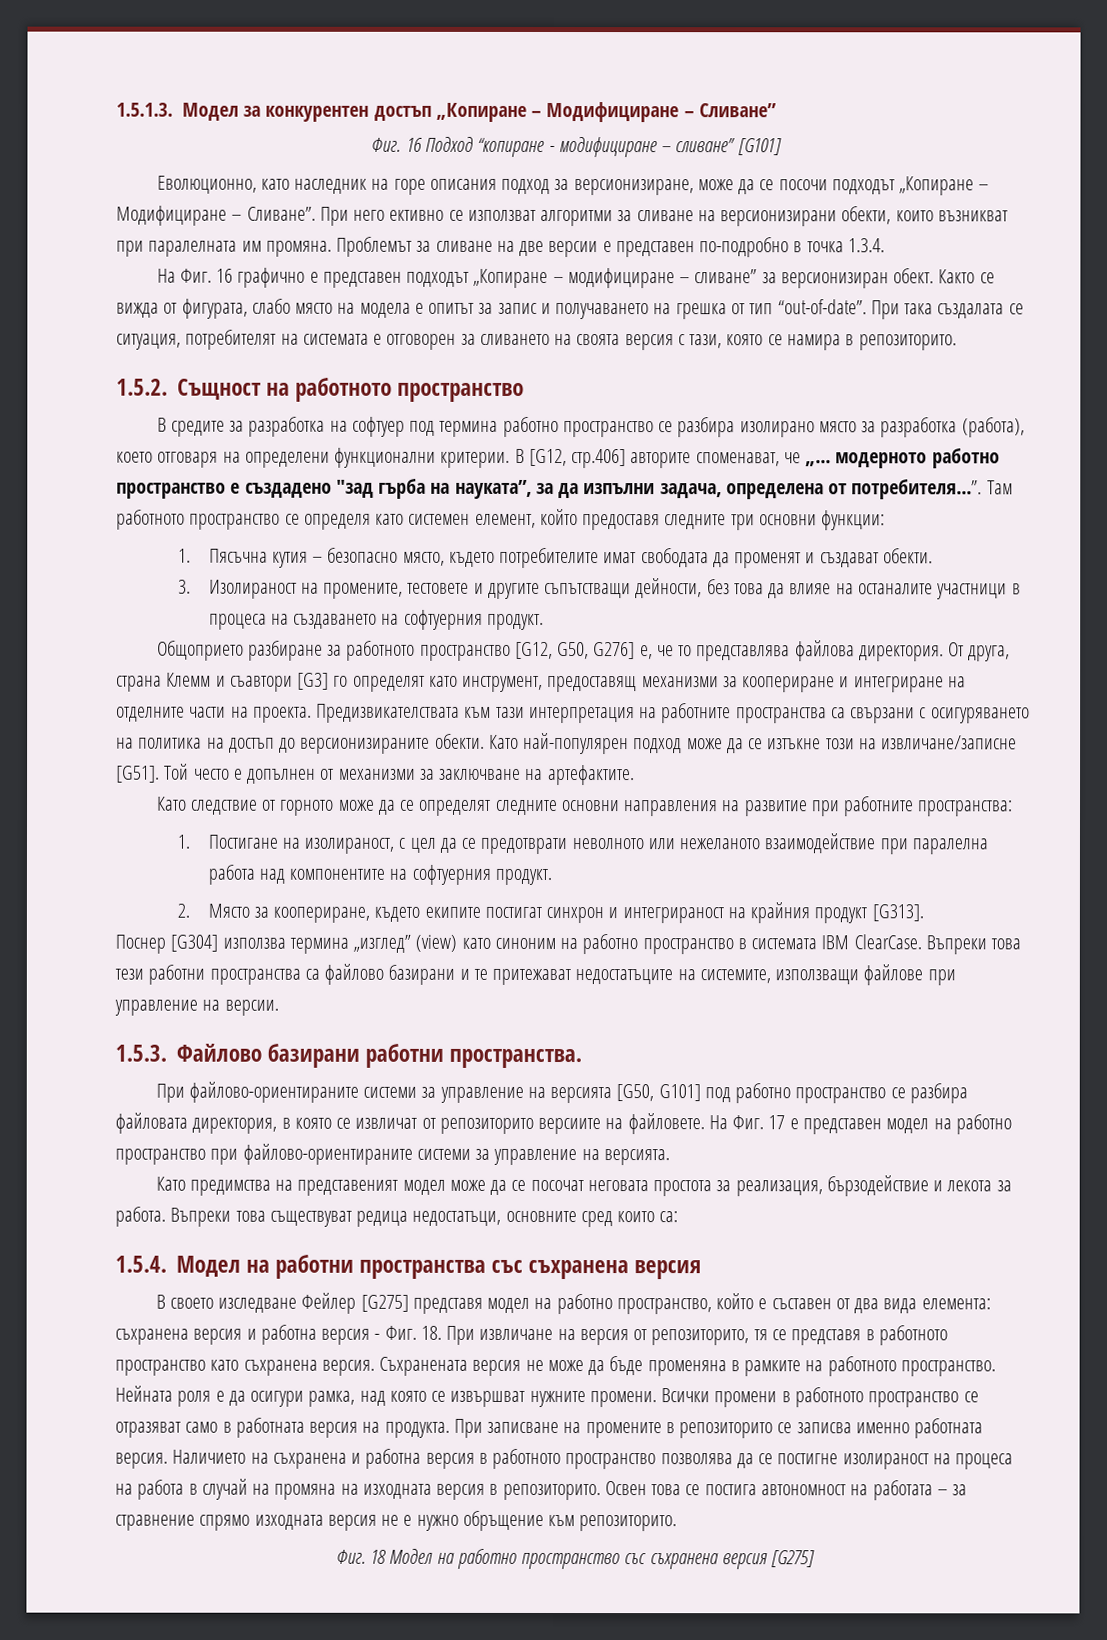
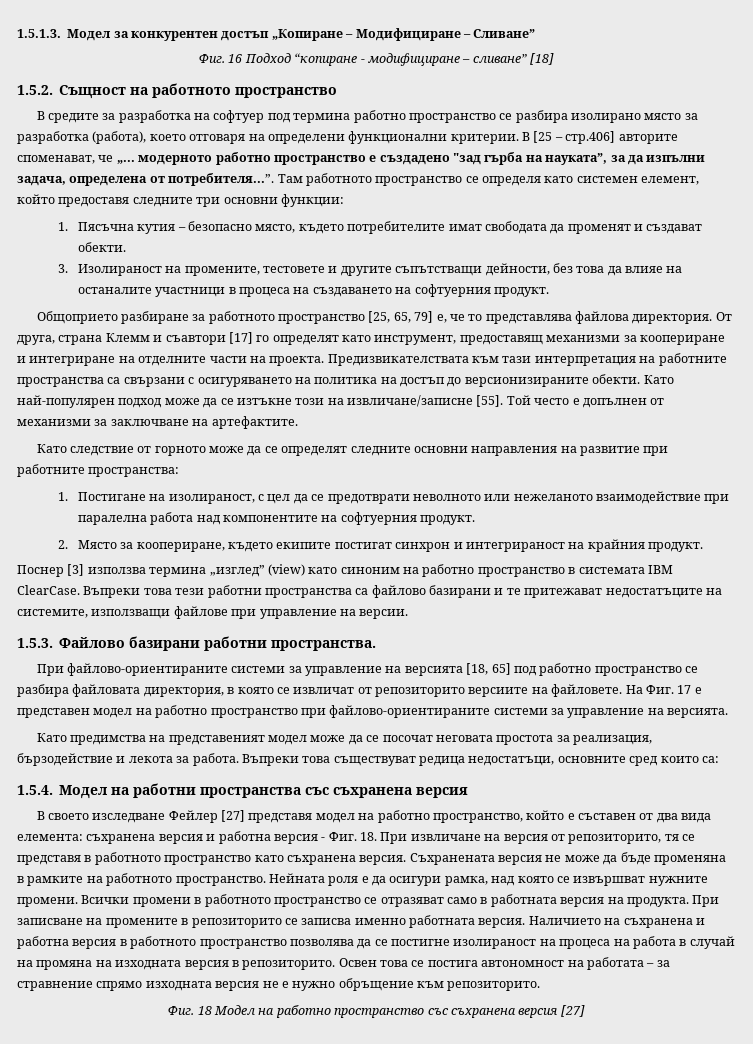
- Фиг. 16 Подход “копиране - модифициране – сливане” [G101]
- Еволюционно, като наследник на горе описания подход за версионизиране, може да се посочи подходът „Копиране – Модифициране – Сливане”. При него ективно се използват алгоритми за сливане на версионизирани обекти, които възникват при паралелната им промяна. Проблемът за сливане на две версии е представен по-подробно в точка 1.3.4.
- На Фиг. 16 графично е представен подходът „Копиране – модифициране – сливане” за версионизиран обект. Както се вижда от фигурата, слабо място на модела е опитът за запис и получаването на грешка от тип “out-of-date”. При така създалата се ситуация, потребителят на системата е отговорен за сливането на своята версия с тази, която се намира в репозиторито.
+ Фиг. 16 Подход “копиране - модифициране – сливане” [18]
- В [G12, стр.406] авторите споменават, че „... модерното работно пространство е създадено "зад гърба на науката”, за да изпълни задача, определена от потребителя...”. Там работното пространство се определя като системен елемент, който предоставя следните три основни функции:
+ В [25 – стр.406] авторите споменават, че „... модерното работно пространство е създадено "зад гърба на науката”, за да изпълни задача, определена от потребителя...”. Там работното пространство се определя като системен елемент, който предоставя следните три основни функции:
- Общоприето разбиране за работното пространство [G12, G50, G276] е, че то представлява файлова директория.
+ Общоприето разбиране за работното пространство [25, 65, 79] е, че то представлява файлова директория.
- От друга, страна Клемм и съавтори [G3] го определят като инструмент, предоставящ механизми за коопериране и интегриране на отделните части на проекта.
+ От друга, страна Клемм и съавтори [17] го определят като инструмент, предоставящ механизми за коопериране и интегриране на отделните части на проекта.
- Като най-популярен подход може да се изтъкне този на извличане/записне [G51].
+ Като най-популярен подход може да се изтъкне този на извличане/записне [55].
- 2. Място за коопериране, където екипите постигат синхрон и интегрираност на крайния продукт [G313].
+ 2. Място за коопериране, където екипите постигат синхрон и интегрираност на крайния продукт.
- Поснер [G304] използва термина „изглед” (view) като синоним на работно пространство в системата IBM ClearCase.
+ Поснер [3] използва термина „изглед” (view) като синоним на работно пространство в системата IBM ClearCase.
- При файлово-ориентираните системи за управление на версията [G50, G101] под работно пространство се разбира файловата директория, в която се извличат от репозиторито версиите на файловете.
+ При файлово-ориентираните системи за управление на версията [18, 65] под работно пространство се разбира файловата директория, в която се извличат от репозиторито версиите на файловете.
- В своето изследване Фейлер [G275] представя модел на работно пространство, който е съставен от два вида елемента: съхранена версия и работна версия - Фиг. 18. При извличане на версия от репозиторито, тя се представя в работното пространство като съхранена версия.
+ В своето изследване Фейлер [27] представя модел на работно пространство, който е съставен от два вида елемента: съхранена версия и работна версия - Фиг. 18. При извличане на версия от репозиторито, тя се представя в работното пространство като съхранена версия.
- Фиг. 18 Модел на работно пространство със съхранена версия [G275]
+ Фиг. 18 Модел на работно пространство със съхранена версия [27]

